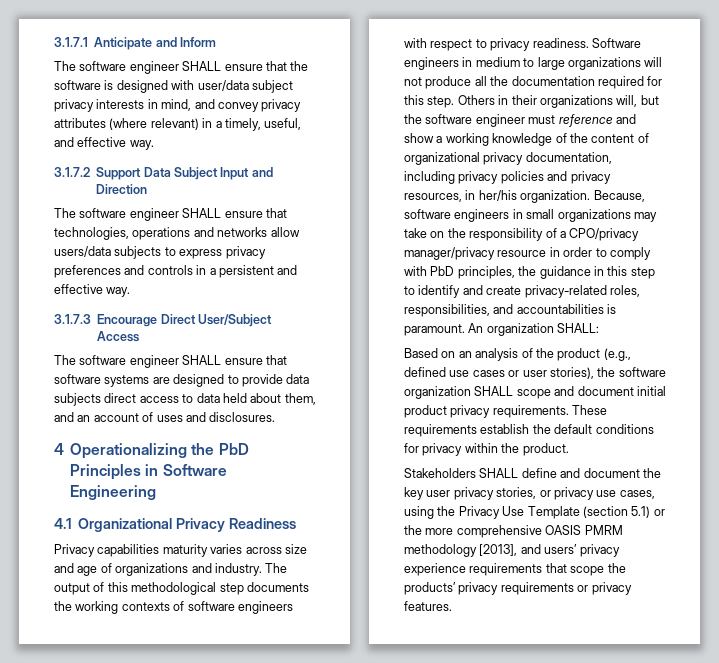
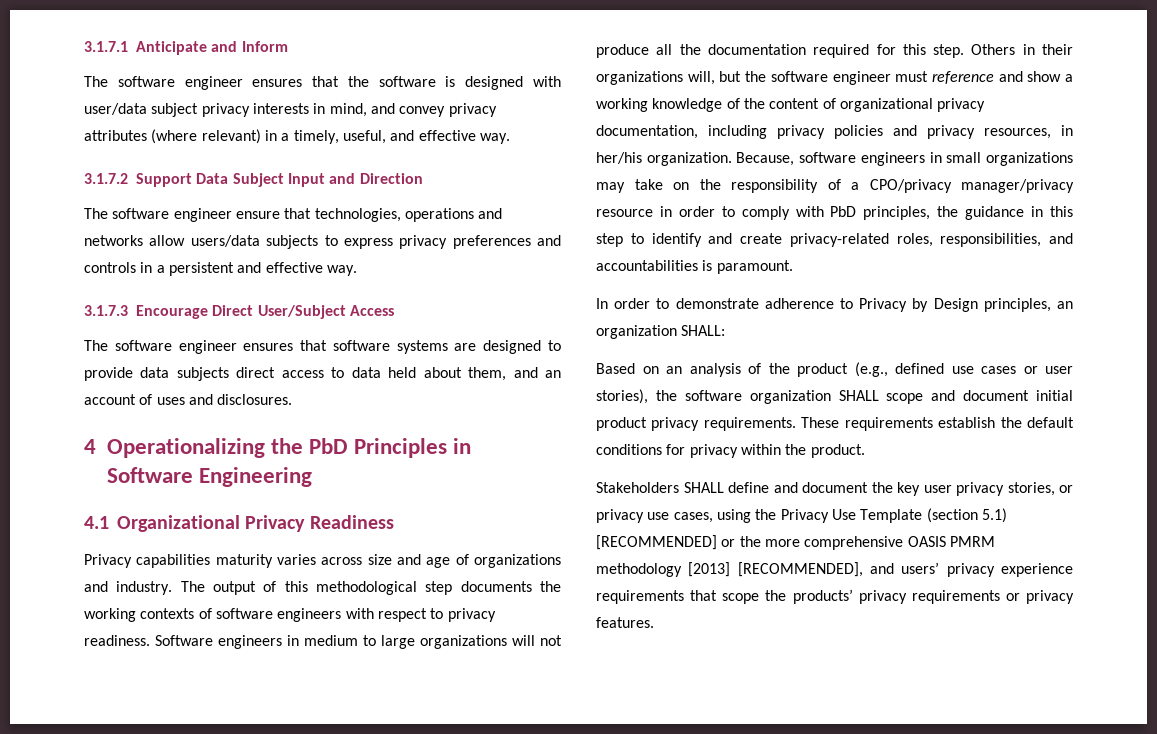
- The software engineer SHALL ensure that the software is designed with user/data subject privacy interests in mind, and convey privacy attributes (where relevant) in a timely, useful, and effective way.
+ The software engineer ensures that the software is designed with user/data subject privacy interests in mind, and convey privacy attributes (where relevant) in a timely, useful, and effective way.
- The software engineer SHALL ensure that technologies, operations and networks allow users/data subjects to express privacy preferences and controls in a persistent and effective way.
+ The software engineer ensure that technologies, operations and networks allow users/data subjects to express privacy preferences and controls in a persistent and effective way.
- The software engineer SHALL ensure that software systems are designed to provide data subjects direct access to data held about them, and an account of uses and disclosures.
+ The software engineer ensures that software systems are designed to provide data subjects direct access to data held about them, and an account of uses and disclosures.
- Because, software engineers in small organizations may take on the responsibility of a CPO/privacy manager/privacy resource in order to comply with PbD principles, the guidance in this step to identify and create privacy-related roles, responsibilities, and accountabilities is paramount. An organization SHALL:
+ Because, software engineers in small organizations may take on the responsibility of a CPO/privacy manager/privacy resource in order to comply with PbD principles, the guidance in this step to identify and create privacy-related roles, responsibilities, and accountabilities is paramount.
+ In order to demonstrate adherence to Privacy by Design principles, an organization SHALL:
- Stakeholders SHALL define and document the key user privacy stories, or privacy use cases, using the Privacy Use Template (section 5.1) or the more comprehensive OASIS PMRM methodology [2013], and users’ privacy experience requirements that scope the products’ privacy requirements or privacy features.
+ Stakeholders SHALL define and document the key user privacy stories, or privacy use cases, using the Privacy Use Template (section 5.1) [RECOMMENDED] or the more comprehensive OASIS PMRM methodology [2013] [RECOMMENDED], and users’ privacy experience requirements that scope the products’ privacy requirements or privacy features.

